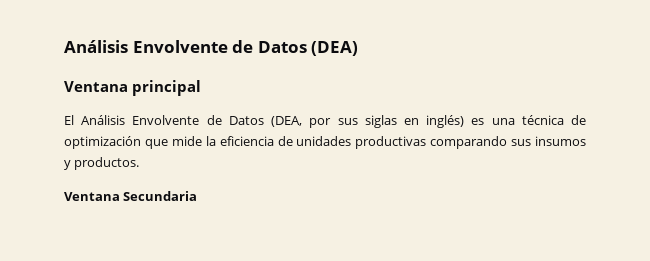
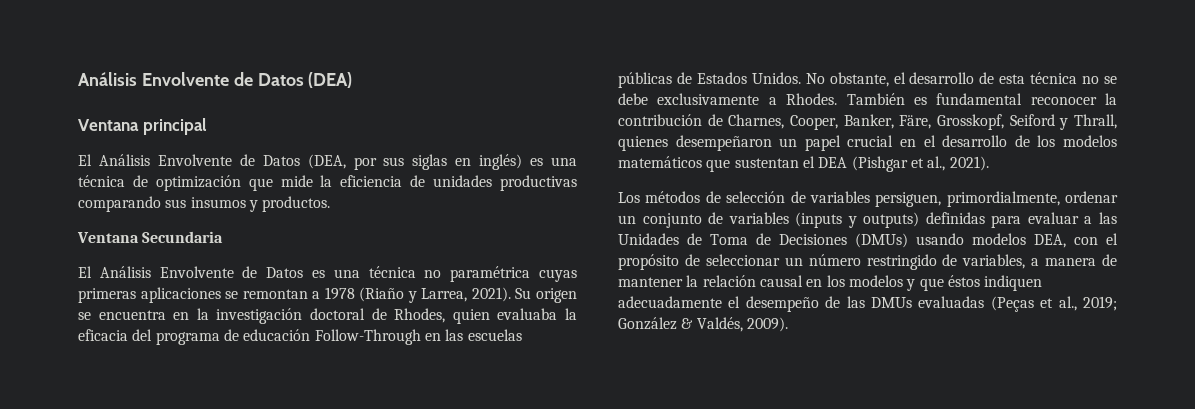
+ El Análisis Envolvente de Datos es una técnica no paramétrica cuyas primeras aplicaciones se remontan a 1978 (Riaño y Larrea, 2021). Su origen se encuentra en la investigación doctoral de Rhodes, quien evaluaba la eficacia del programa de educación Follow-Through en las escuelas públicas de Estados Unidos. No obstante, el desarrollo de esta técnica no se debe exclusivamente a Rhodes. También es fundamental reconocer la contribución de Charnes, Cooper, Banker, Färe, Grosskopf, Seiford y Thrall, quienes desempeñaron un papel crucial en el desarrollo de los modelos matemáticos que sustentan el DEA (Pishgar et al., 2021).
+ Los métodos de selección de variables persiguen, primordialmente, ordenar un conjunto de variables (inputs y outputs) definidas para evaluar a las Unidades de Toma de Decisiones (DMUs) usando modelos DEA, con el propósito de seleccionar un número restringido de variables, a manera de mantener la relación causal en los modelos y que éstos indiquen adecuadamente el desempeño de las DMUs evaluadas (Peças et al., 2019; González & Valdés, 2009).

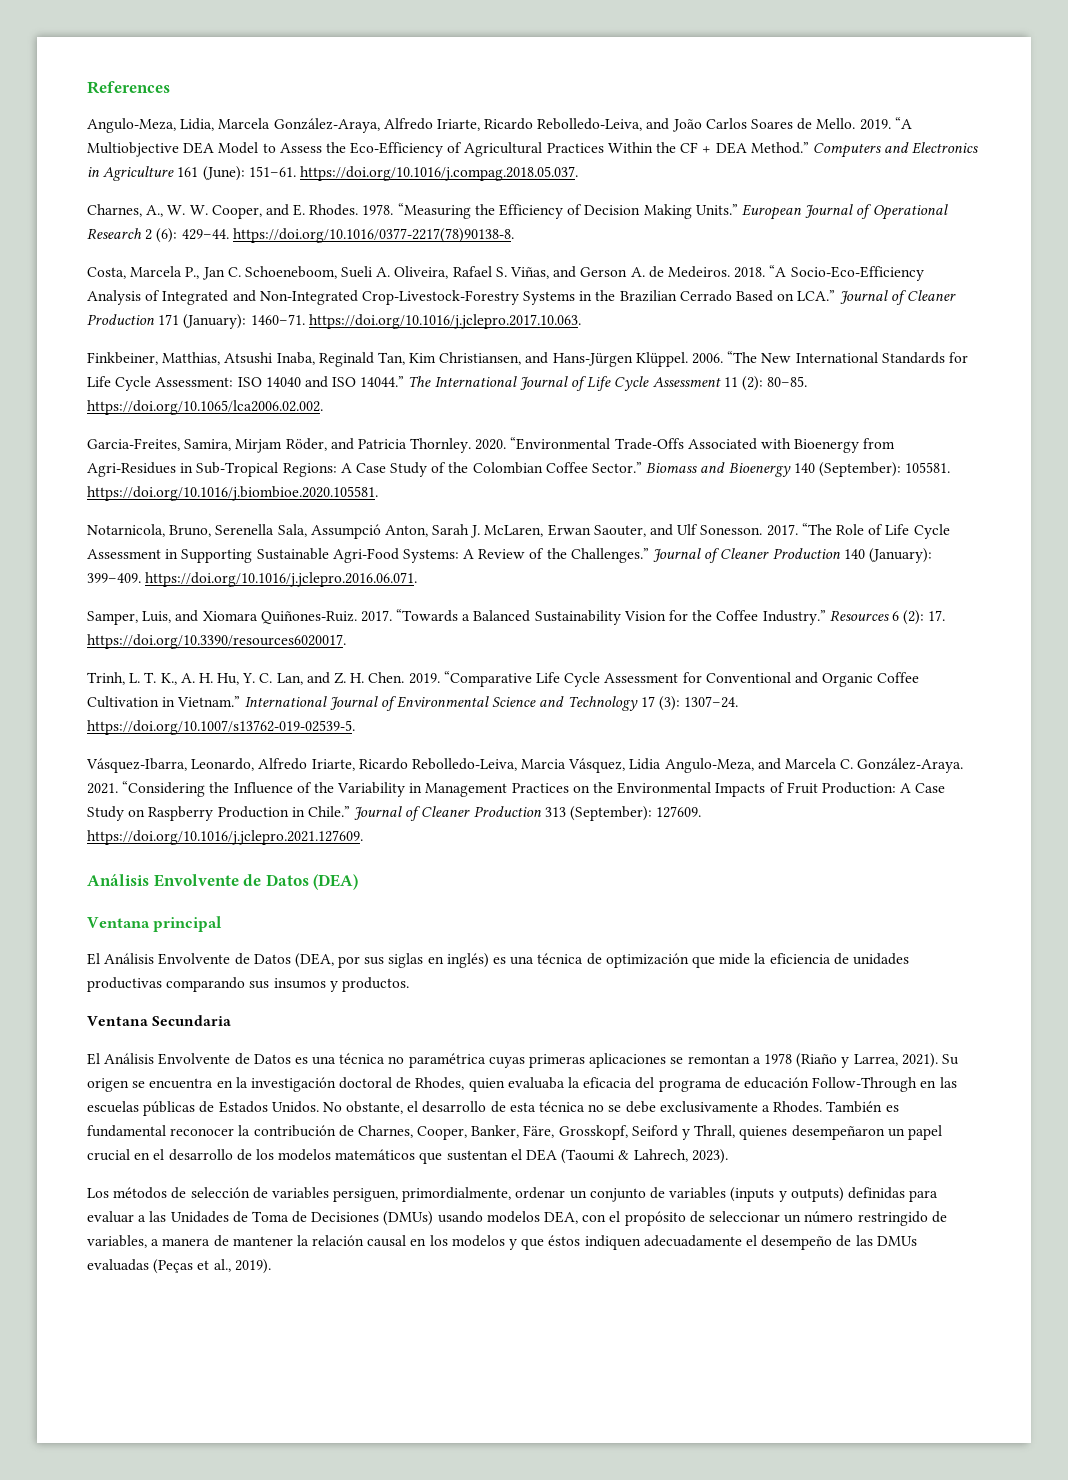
+ References
+ Angulo-Meza, Lidia, Marcela González-Araya, Alfredo Iriarte, Ricardo Rebolledo-Leiva, and João Carlos Soares de Mello. 2019. “A Multiobjective DEA Model to Assess the Eco-Efficiency of Agricultural Practices Within the CF + DEA Method.” Computers and Electronics in Agriculture 161 (June): 151–61. https://doi.org/10.1016/j.compag.2018.05.037.
+ Charnes, A., W. W. Cooper, and E. Rhodes. 1978. “Measuring the Efficiency of Decision Making Units.” European Journal of Operational Research 2 (6): 429–44. https://doi.org/10.1016/0377-2217(78)90138-8.
+ Costa, Marcela P., Jan C. Schoeneboom, Sueli A. Oliveira, Rafael S. Viñas, and Gerson A. de Medeiros. 2018. “A Socio-Eco-Efficiency Analysis of Integrated and Non-Integrated Crop-Livestock-Forestry Systems in the Brazilian Cerrado Based on LCA.” Journal of Cleaner Production 171 (January): 1460–71. https://doi.org/10.1016/j.jclepro.2017.10.063.
+ Finkbeiner, Matthias, Atsushi Inaba, Reginald Tan, Kim Christiansen, and Hans-Jürgen Klüppel. 2006. “The New International Standards for Life Cycle Assessment: ISO 14040 and ISO 14044.” The International Journal of Life Cycle Assessment 11 (2): 80–85. https://doi.org/10.1065/lca2006.02.002.
+ Garcia-Freites, Samira, Mirjam Röder, and Patricia Thornley. 2020. “Environmental Trade-Offs Associated with Bioenergy from Agri-Residues in Sub-Tropical Regions: A Case Study of the Colombian Coffee Sector.” Biomass and Bioenergy 140 (September): 105581. https://doi.org/10.1016/j.biombioe.2020.105581.
+ Notarnicola, Bruno, Serenella Sala, Assumpció Anton, Sarah J. McLaren, Erwan Saouter, and Ulf Sonesson. 2017. “The Role of Life Cycle Assessment in Supporting Sustainable Agri-Food Systems: A Review of the Challenges.” Journal of Cleaner Production 140 (January): 399–409. https://doi.org/10.1016/j.jclepro.2016.06.071.
+ Samper, Luis, and Xiomara Quiñones-Ruiz. 2017. “Towards a Balanced Sustainability Vision for the Coffee Industry.” Resources 6 (2): 17. https://doi.org/10.3390/resources6020017.
+ Trinh, L. T. K., A. H. Hu, Y. C. Lan, and Z. H. Chen. 2019. “Comparative Life Cycle Assessment for Conventional and Organic Coffee Cultivation in Vietnam.” International Journal of Environmental Science and Technology 17 (3): 1307–24. https://doi.org/10.1007/s13762-019-02539-5.
+ Vásquez-Ibarra, Leonardo, Alfredo Iriarte, Ricardo Rebolledo-Leiva, Marcia Vásquez, Lidia Angulo-Meza, and Marcela C. González-Araya. 2021. “Considering the Influence of the Variability in Management Practices on the Environmental Impacts of Fruit Production: A Case Study on Raspberry Production in Chile.” Journal of Cleaner Production 313 (September): 127609. https://doi.org/10.1016/j.jclepro.2021.127609.
- También es fundamental reconocer la contribución de Charnes, Cooper, Banker, Färe, Grosskopf, Seiford y Thrall, quienes desempeñaron un papel crucial en el desarrollo de los modelos matemáticos que sustentan el DEA (Pishgar et al., 2021).
+ También es fundamental reconocer la contribución de Charnes, Cooper, Banker, Färe, Grosskopf, Seiford y Thrall, quienes desempeñaron un papel crucial en el desarrollo de los modelos matemáticos que sustentan el DEA (Taoumi & Lahrech, 2023).
- Los métodos de selección de variables persiguen, primordialmente, ordenar un conjunto de variables (inputs y outputs) definidas para evaluar a las Unidades de Toma de Decisiones (DMUs) usando modelos DEA, con el propósito de seleccionar un número restringido de variables, a manera de mantener la relación causal en los modelos y que éstos indiquen adecuadamente el desempeño de las DMUs evaluadas (Peças et al., 2019; González & Valdés, 2009).
+ Los métodos de selección de variables persiguen, primordialmente, ordenar un conjunto de variables (inputs y outputs) definidas para evaluar a las Unidades de Toma de Decisiones (DMUs) usando modelos DEA, con el propósito de seleccionar un número restringido de variables, a manera de mantener la relación causal en los modelos y que éstos indiquen adecuadamente el desempeño de las DMUs evaluadas (Peças et al., 2019).

